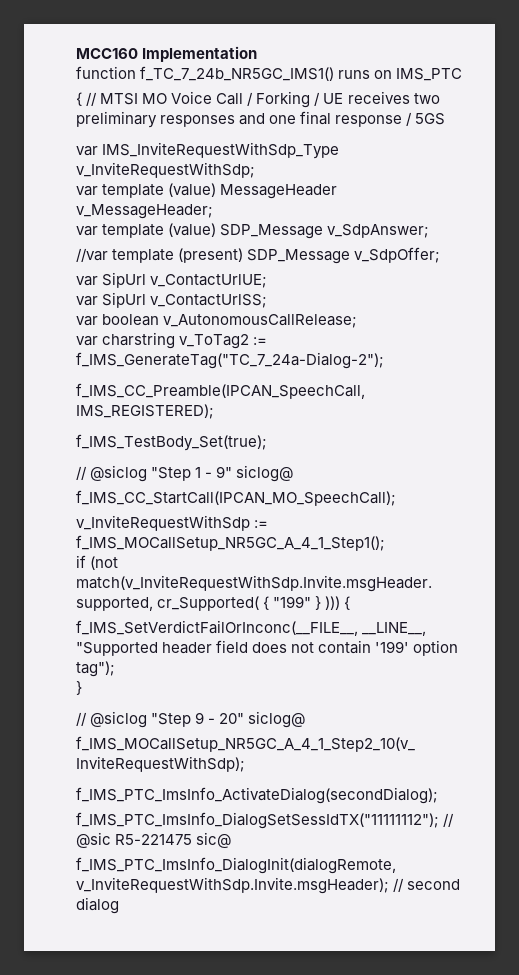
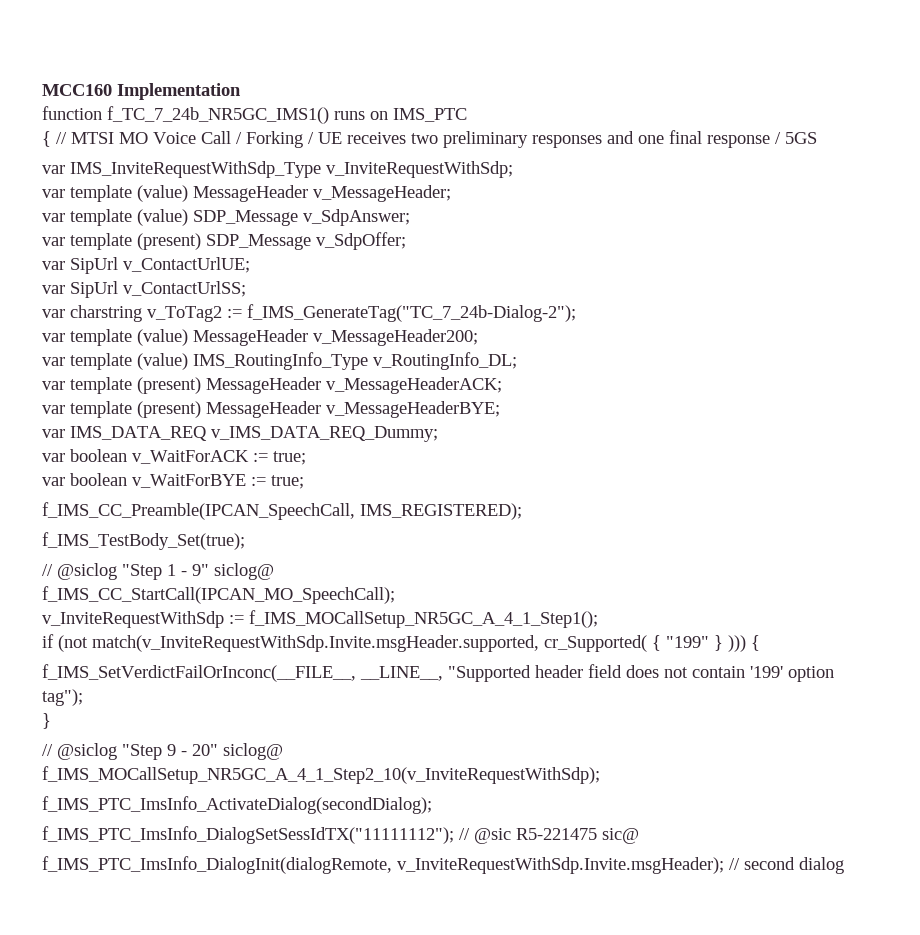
- //var template (present) SDP_Message v_SdpOffer;
+ var template (present) SDP_Message v_SdpOffer;
- var boolean v_AutonomousCallRelease;
- var charstring v_ToTag2 := f_IMS_GenerateTag("TC_7_24a-Dialog-2");
+ var charstring v_ToTag2 := f_IMS_GenerateTag("TC_7_24b-Dialog-2");
+ var template (value) MessageHeader v_MessageHeader200;
+ var template (value) IMS_RoutingInfo_Type v_RoutingInfo_DL;
+ var template (present) MessageHeader v_MessageHeaderACK;
+ var template (present) MessageHeader v_MessageHeaderBYE;
+ var IMS_DATA_REQ v_IMS_DATA_REQ_Dummy;
+ var boolean v_WaitForACK := true;
+ var boolean v_WaitForBYE := true;

